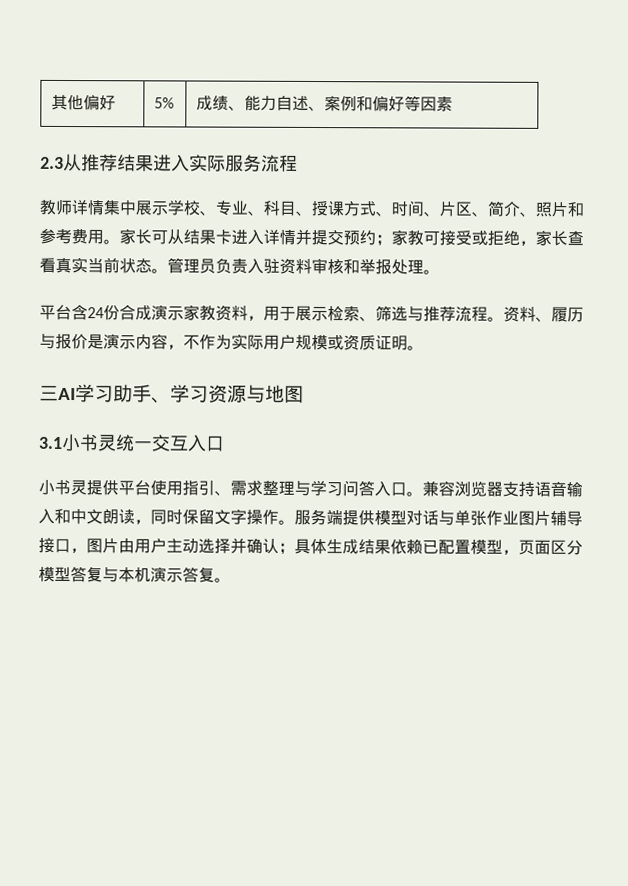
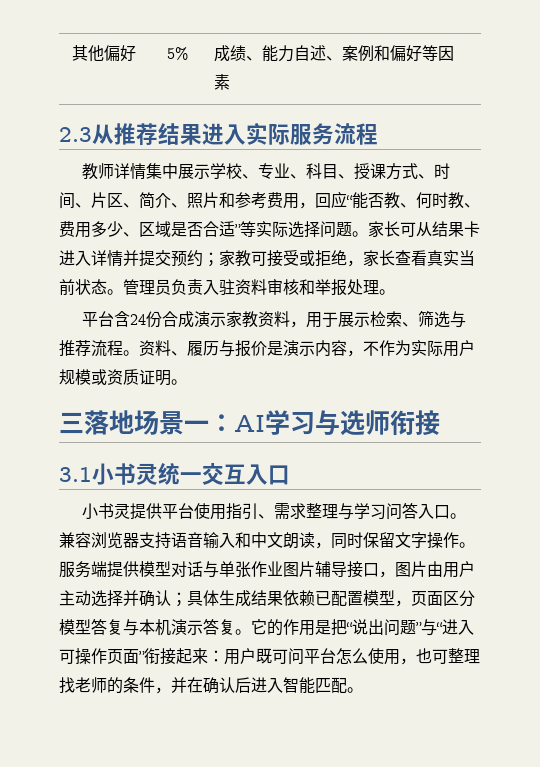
- 教师详情集中展示学校、专业、科目、授课方式、时间、片区、简介、照片和参考费用。
+ 教师详情集中展示学校、专业、科目、授课方式、时间、片区、简介、照片和参考费用，回应“能否教、何时教、费用多少、区域是否合适”等实际选择问题。
- 三AI学习助手、学习资源与地图
+ 三落地场景一：AI学习与选师衔接
+ 它的作用是把“说出问题”与“进入可操作页面”衔接起来：用户既可问平台怎么使用，也可整理找老师的条件，并在确认后进入智能匹配。

